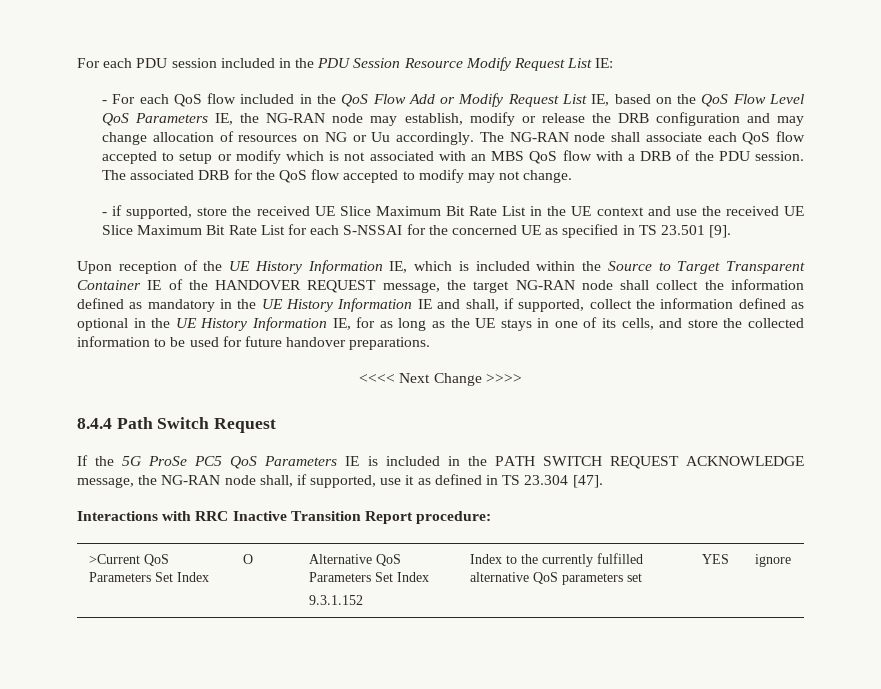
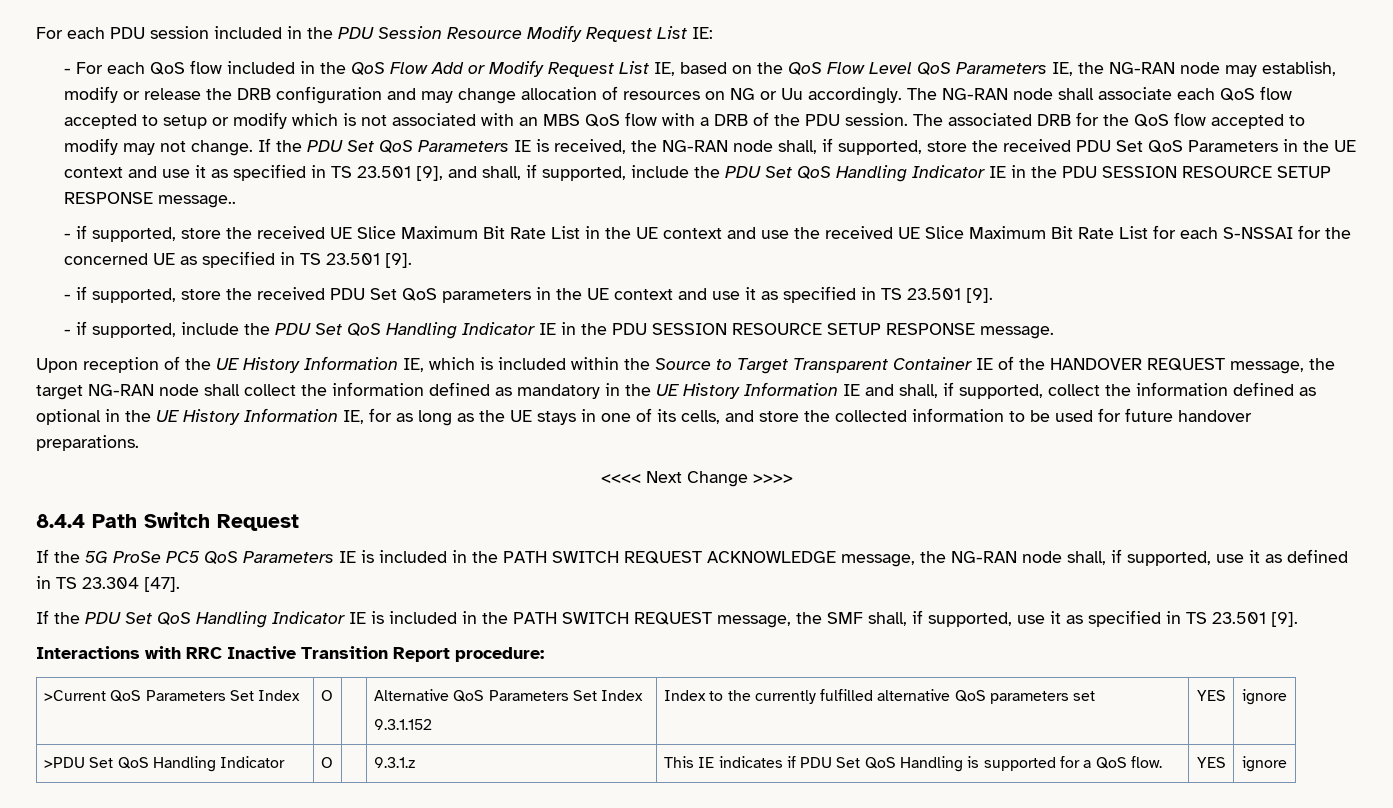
+ If the PDU Set QoS Parameters IE is received, the NG-RAN node shall, if supported, store the received PDU Set QoS Parameters in the UE context and use it as specified in TS 23.501 [9], and shall, if supported, include the PDU Set QoS Handling Indicator IE in the PDU SESSION RESOURCE SETUP RESPONSE message..
+ - if supported, store the received PDU Set QoS parameters in the UE context and use it as specified in TS 23.501 [9].
+ - if supported, include the PDU Set QoS Handling Indicator IE in the PDU SESSION RESOURCE SETUP RESPONSE message.
+ If the PDU Set QoS Handling Indicator IE is included in the PATH SWITCH REQUEST message, the SMF shall, if supported, use it as specified in TS 23.501 [9].
+ >PDU Set QoS Handling Indicator | O | | 9.3.1.z | This IE indicates if PDU Set QoS Handling is supported for a QoS flow. | YES | ignore

